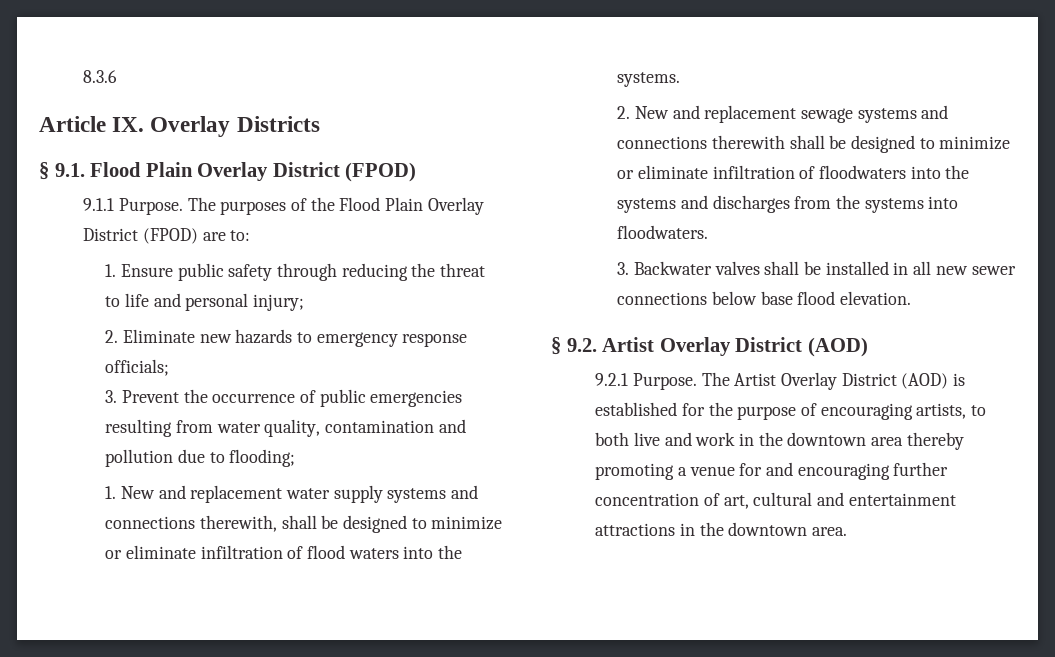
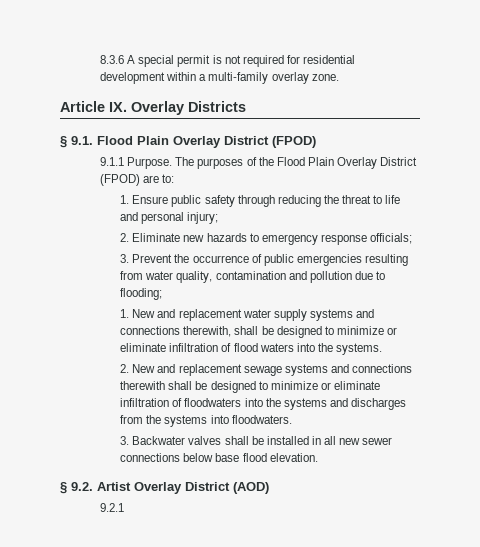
- 8.3.6
+ 8.3.6 A special permit is not required for residential development within a multi-family overlay zone.
- 9.2.1 Purpose. The Artist Overlay District (AOD) is established for the purpose of encouraging artists, to both live and work in the downtown area thereby promoting a venue for and encouraging further concentration of art, cultural and entertainment attractions in the downtown area.
+ 9.2.1

